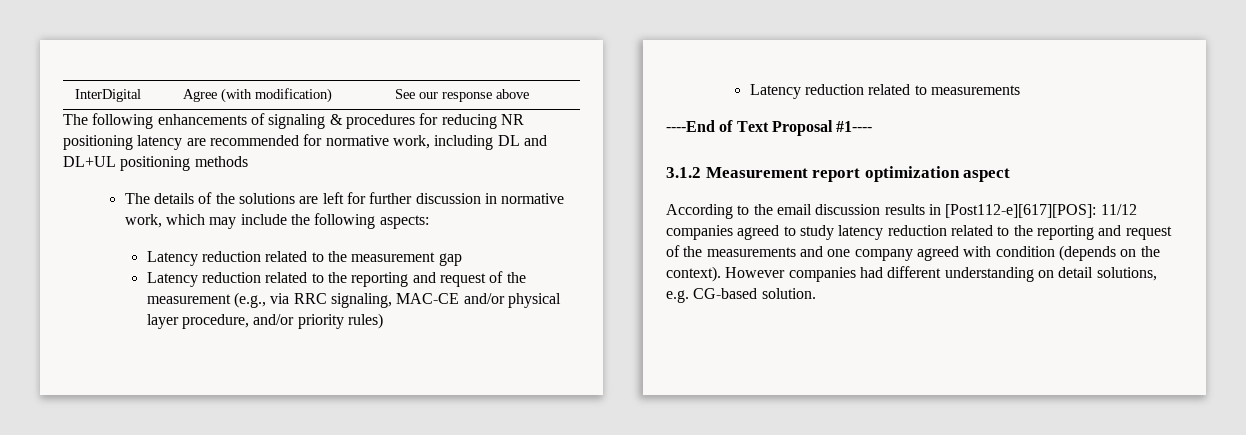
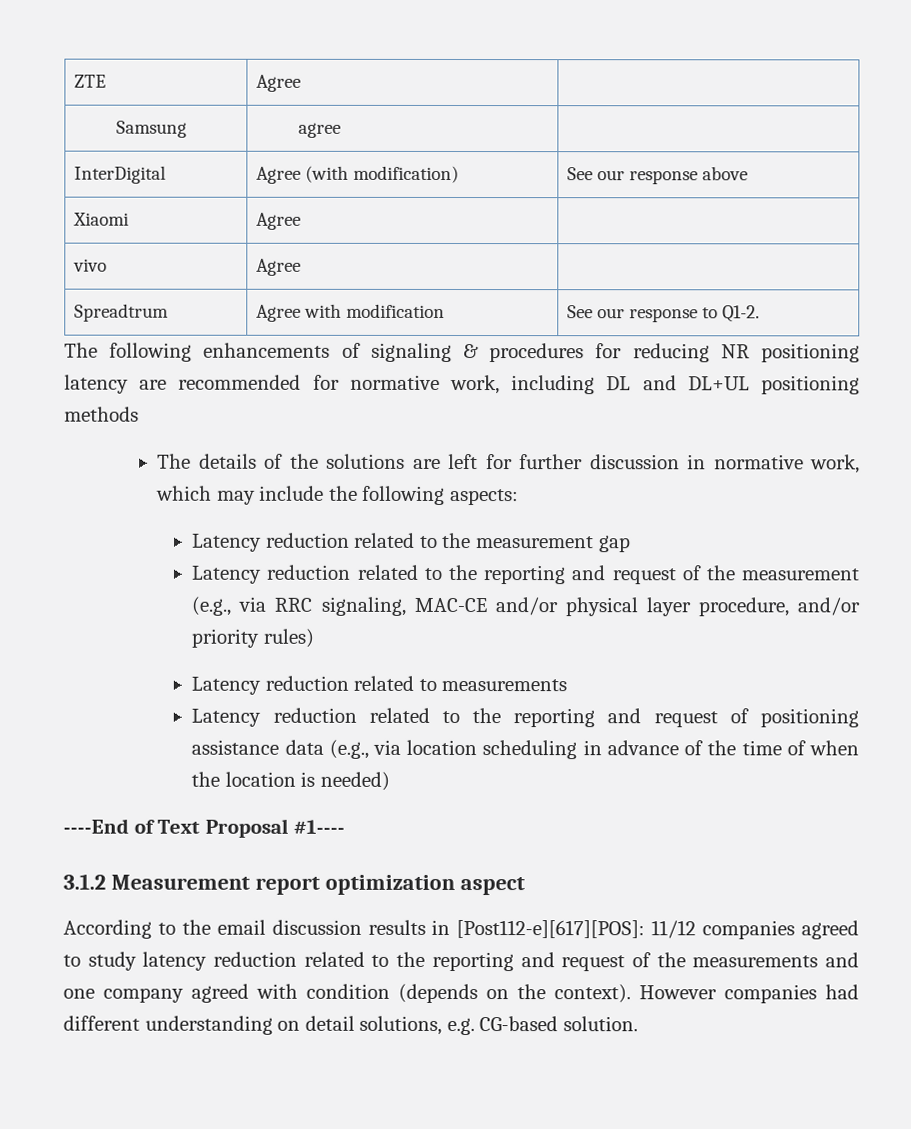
+ ZTE | Agree |
+ Samsung | agree |
+ Xiaomi | Agree |
+ vivo | Agree |
+ Spreadtrum | Agree with modification | See our response to Q1-2.
+ Latency reduction related to the reporting and request of positioning assistance data (e.g., via location scheduling in advance of the time of when the location is needed)

